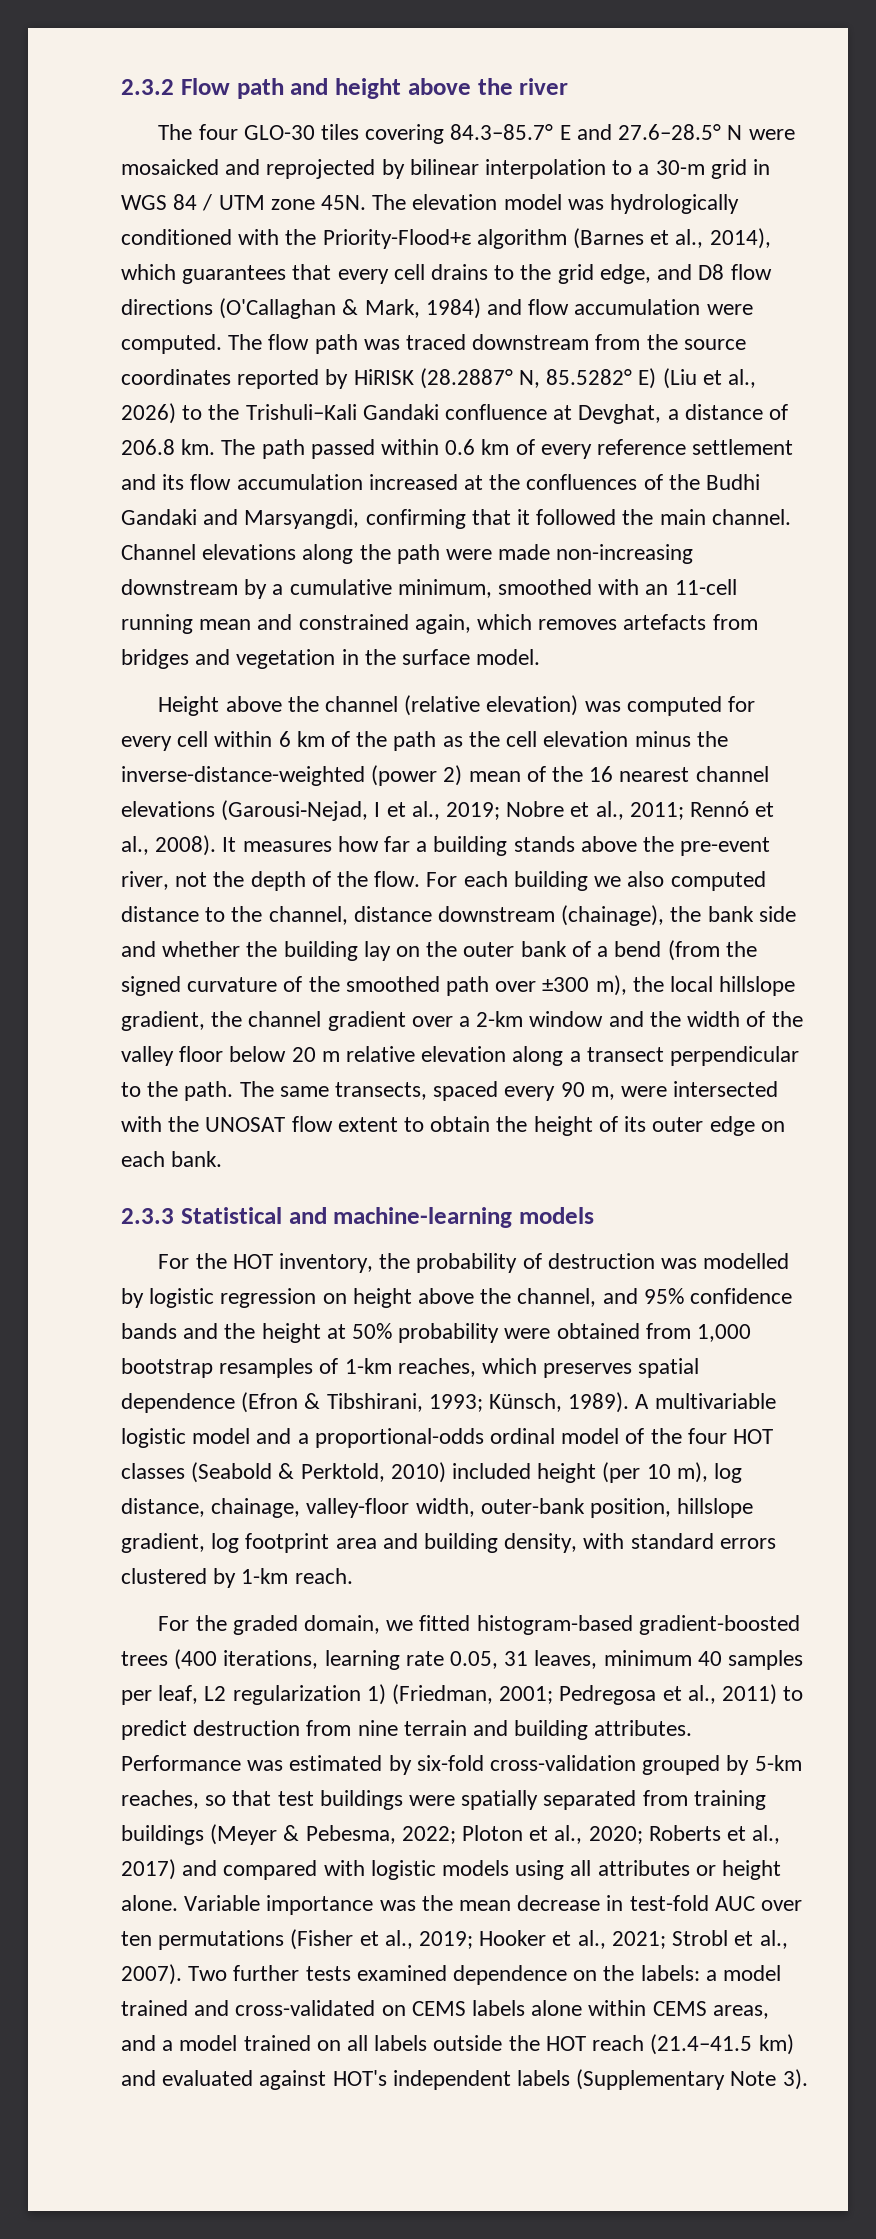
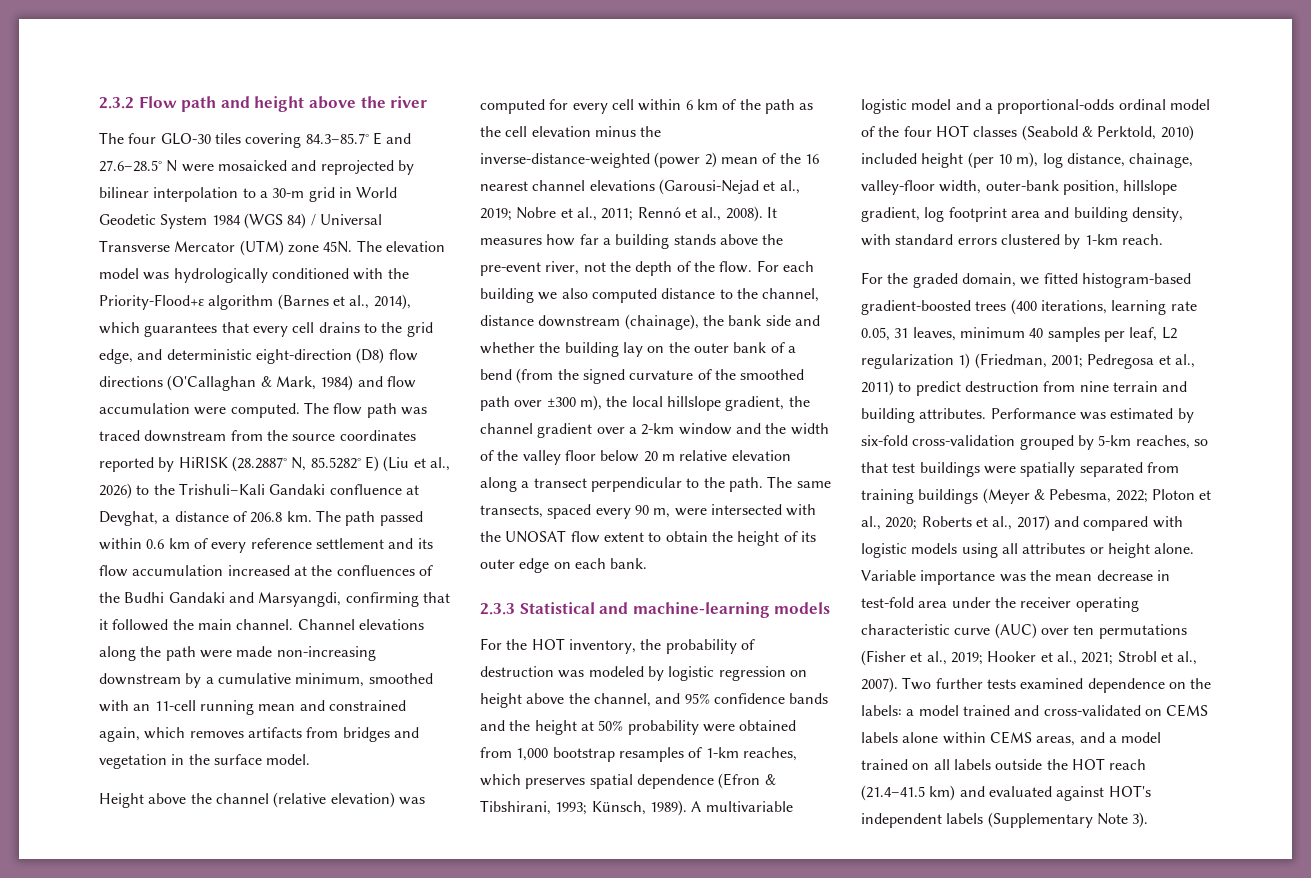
- The four GLO-30 tiles covering 84.3–85.7° E and 27.6–28.5° N were mosaicked and reprojected by bilinear interpolation to a 30-m grid in WGS 84 / UTM zone 45N.
+ The four GLO-30 tiles covering 84.3–85.7° E and 27.6–28.5° N were mosaicked and reprojected by bilinear interpolation to a 30-m grid in World Geodetic System 1984 (WGS 84) / Universal Transverse Mercator (UTM) zone 45N.
- The elevation model was hydrologically conditioned with the Priority-Flood+ε algorithm (Barnes et al., 2014), which guarantees that every cell drains to the grid edge, and D8 flow directions (O'Callaghan & Mark, 1984) and flow accumulation were computed.
+ The elevation model was hydrologically conditioned with the Priority-Flood+ε algorithm (Barnes et al., 2014), which guarantees that every cell drains to the grid edge, and deterministic eight-direction (D8) flow directions (O'Callaghan & Mark, 1984) and flow accumulation were computed.
- Channel elevations along the path were made non-increasing downstream by a cumulative minimum, smoothed with an 11-cell running mean and constrained again, which removes artefacts from bridges and vegetation in the surface model.
+ Channel elevations along the path were made non-increasing downstream by a cumulative minimum, smoothed with an 11-cell running mean and constrained again, which removes artifacts from bridges and vegetation in the surface model.
- Height above the channel (relative elevation) was computed for every cell within 6 km of the path as the cell elevation minus the inverse-distance-weighted (power 2) mean of the 16 nearest channel elevations (Garousi‐Nejad, I et al., 2019; Nobre et al., 2011; Rennó et al., 2008).
+ Height above the channel (relative elevation) was computed for every cell within 6 km of the path as the cell elevation minus the inverse-distance-weighted (power 2) mean of the 16 nearest channel elevations (Garousi‐Nejad et al., 2019; Nobre et al., 2011; Rennó et al., 2008).
- For the HOT inventory, the probability of destruction was modelled by logistic regression on height above the channel, and 95% confidence bands and the height at 50% probability were obtained from 1,000 bootstrap resamples of 1-km reaches, which preserves spatial dependence (Efron & Tibshirani, 1993; Künsch, 1989).
+ For the HOT inventory, the probability of destruction was modeled by logistic regression on height above the channel, and 95% confidence bands and the height at 50% probability were obtained from 1,000 bootstrap resamples of 1-km reaches, which preserves spatial dependence (Efron & Tibshirani, 1993; Künsch, 1989).
- Variable importance was the mean decrease in test-fold AUC over ten permutations (Fisher et al., 2019; Hooker et al., 2021; Strobl et al., 2007).
+ Variable importance was the mean decrease in test-fold area under the receiver operating characteristic curve (AUC) over ten permutations (Fisher et al., 2019; Hooker et al., 2021; Strobl et al., 2007).

